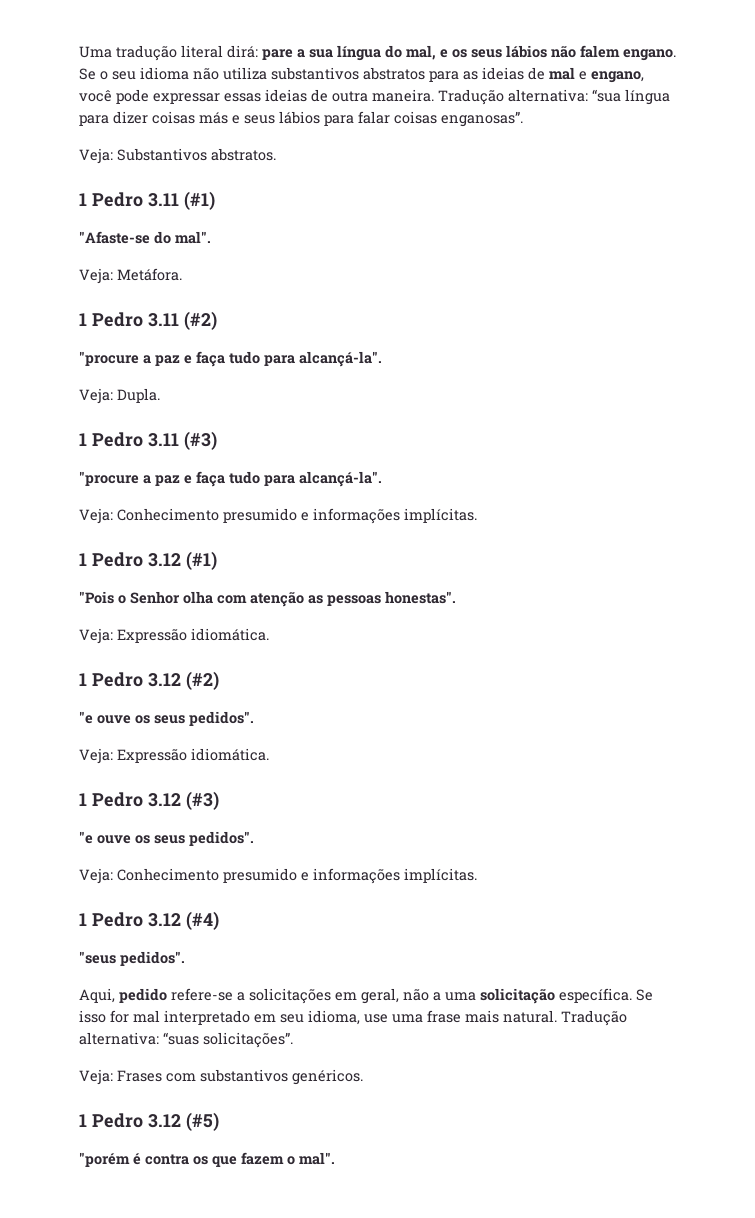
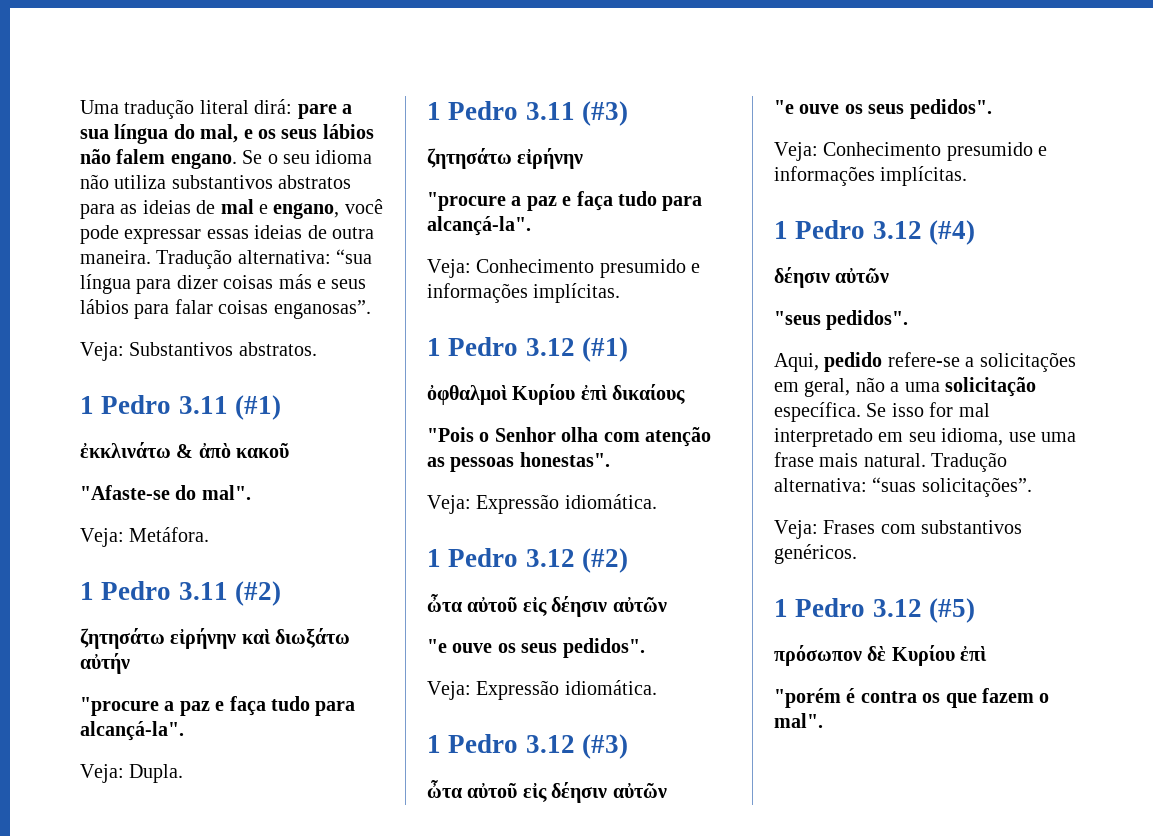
+ ἐκκλινάτω & ἀπὸ κακοῦ
+ ζητησάτω εἰρήνην καὶ διωξάτω αὐτήν
  1 Pedro 3.11 (#3)
+ ζητησάτω εἰρήνην
+ ὀφθαλμοὶ Κυρίου ἐπὶ δικαίους
  1 Pedro 3.12 (#2)
+ ὦτα αὐτοῦ εἰς δέησιν αὐτῶν
  1 Pedro 3.12 (#3)
+ ὦτα αὐτοῦ εἰς δέησιν αὐτῶν
  1 Pedro 3.12 (#4)
+ δέησιν αὐτῶν
+ πρόσωπον δὲ Κυρίου ἐπὶ

